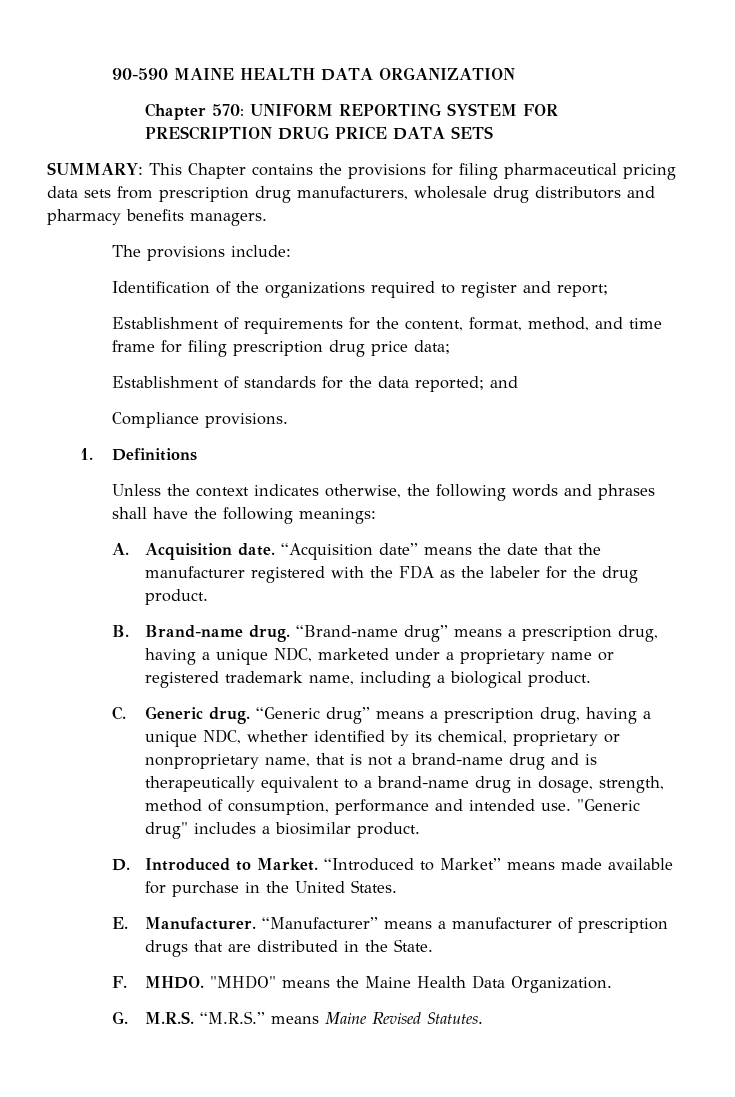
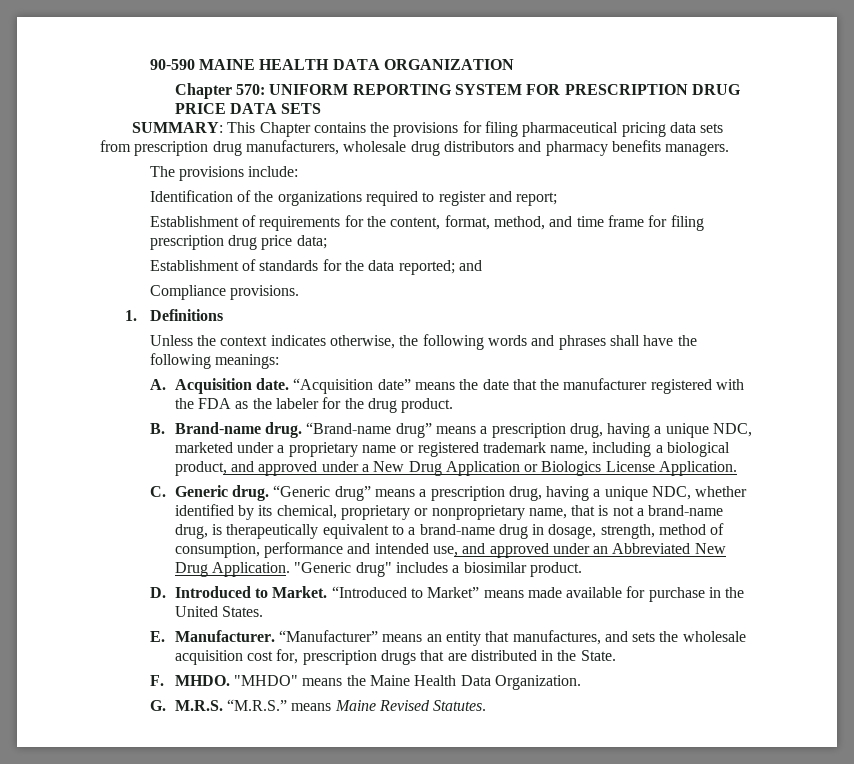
- “Brand-name drug” means a prescription drug, having a unique NDC, marketed under a proprietary name or registered trademark name, including a biological product.
+ “Brand-name drug” means a prescription drug, having a unique NDC, marketed under a proprietary name or registered trademark name, including a biological product, and approved under a New Drug Application or Biologics License Application.
- “Generic drug” means a prescription drug, having a unique NDC, whether identified by its chemical, proprietary or nonproprietary name, that is not a brand-name drug and is therapeutically equivalent to a brand-name drug in dosage, strength, method of consumption, performance and intended use.
+ “Generic drug” means a prescription drug, having a unique NDC, whether identified by its chemical, proprietary or nonproprietary name, that is not a brand-name drug, is therapeutically equivalent to a brand-name drug in dosage, strength, method of consumption, performance and intended use, and approved under an Abbreviated New Drug Application.
- “Manufacturer” means a manufacturer of prescription drugs that are distributed in the State.
+ “Manufacturer” means an entity that manufactures, and sets the wholesale acquisition cost for, prescription drugs that are distributed in the State.

